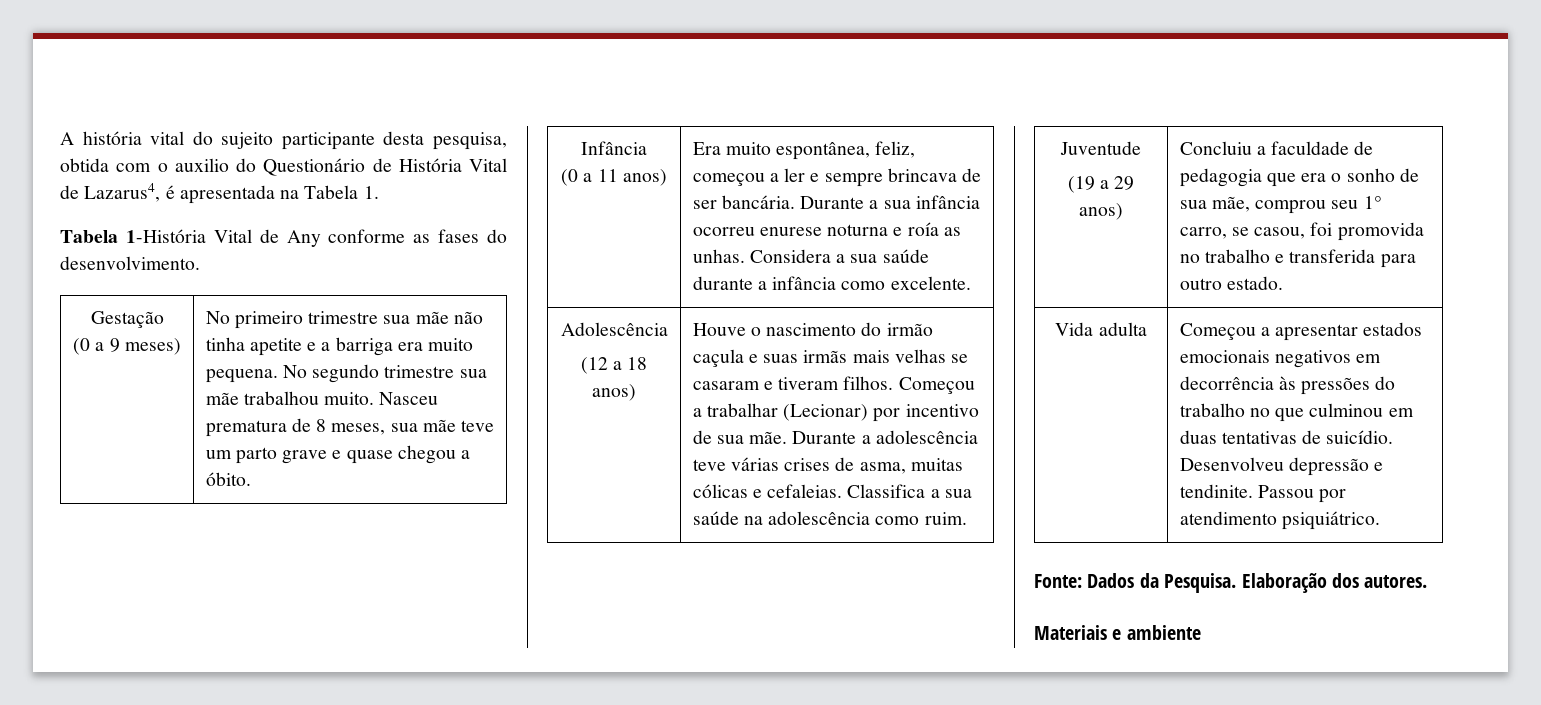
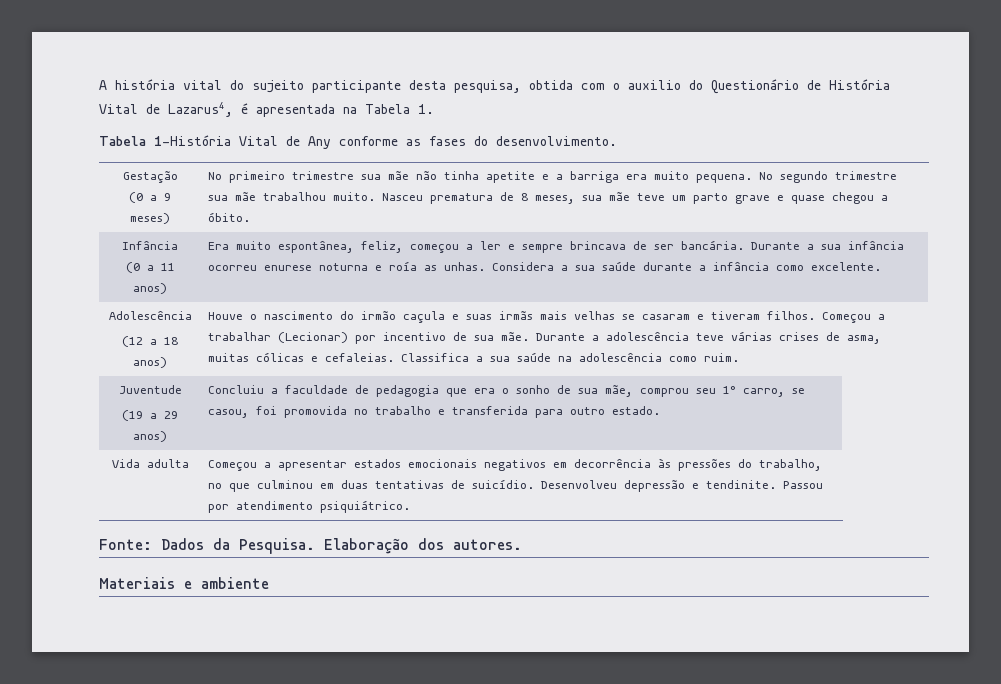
- Vida adulta | Começou a apresentar estados emocionais negativos em decorrência às pressões do trabalho no que culminou em duas tentativas de suicídio. Desenvolveu depressão e tendinite. Passou por atendimento psiquiátrico.
+ Vida adulta | Começou a apresentar estados emocionais negativos em decorrência às pressões do trabalho, no que culminou em duas tentativas de suicídio. Desenvolveu depressão e tendinite. Passou por atendimento psiquiátrico.

